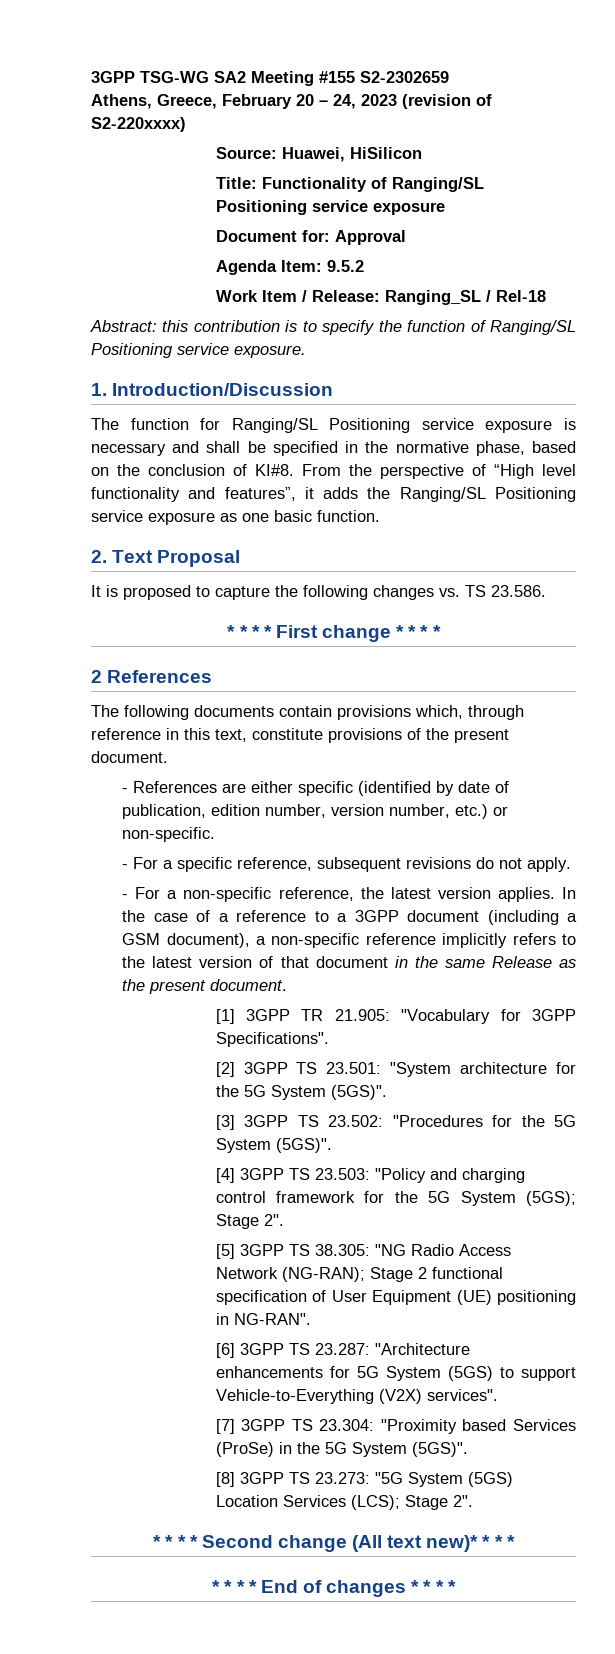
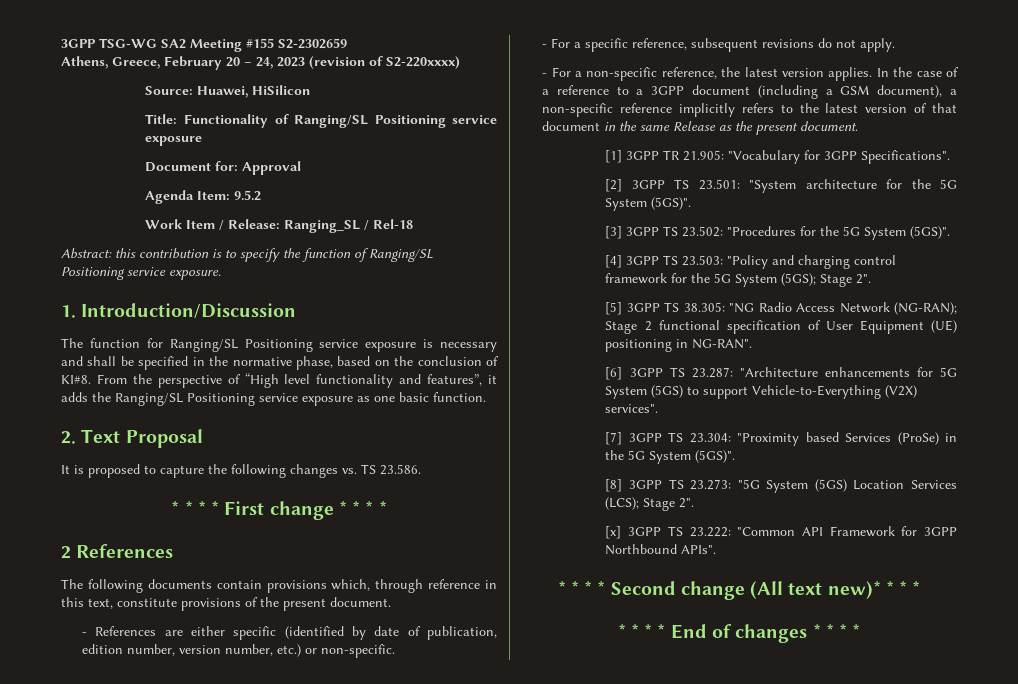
+ [x] 3GPP TS 23.222: "Common API Framework for 3GPP Northbound APIs".

